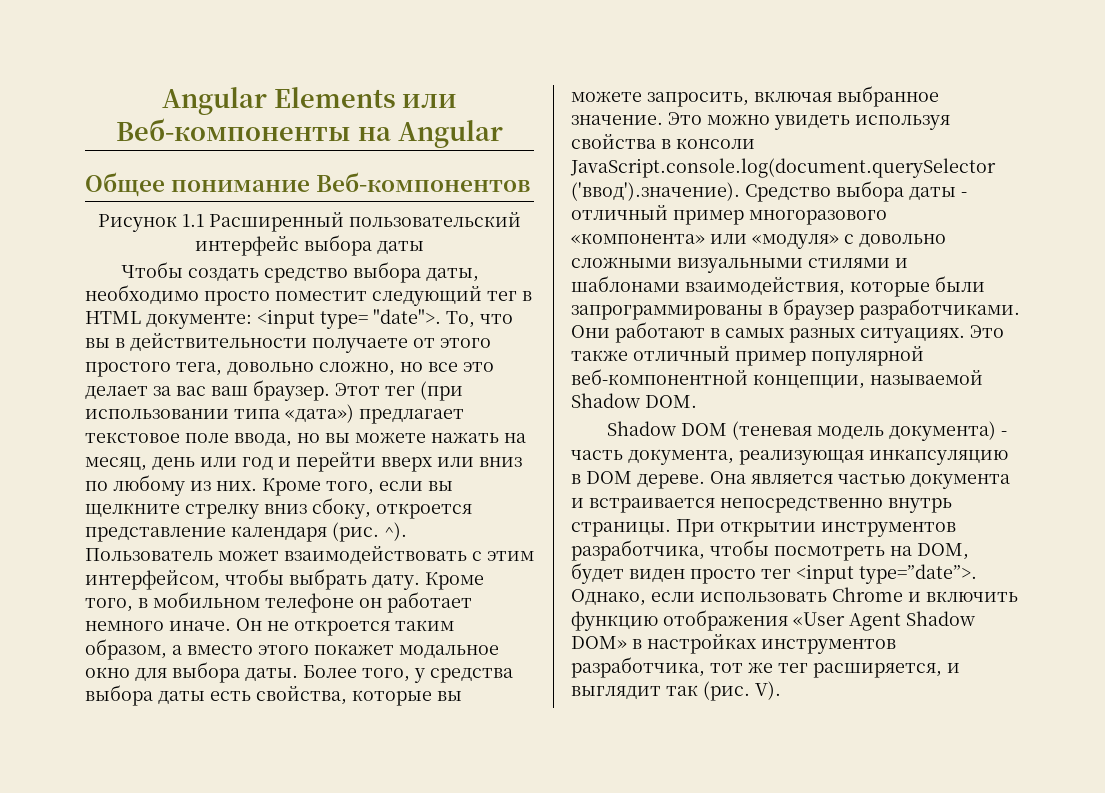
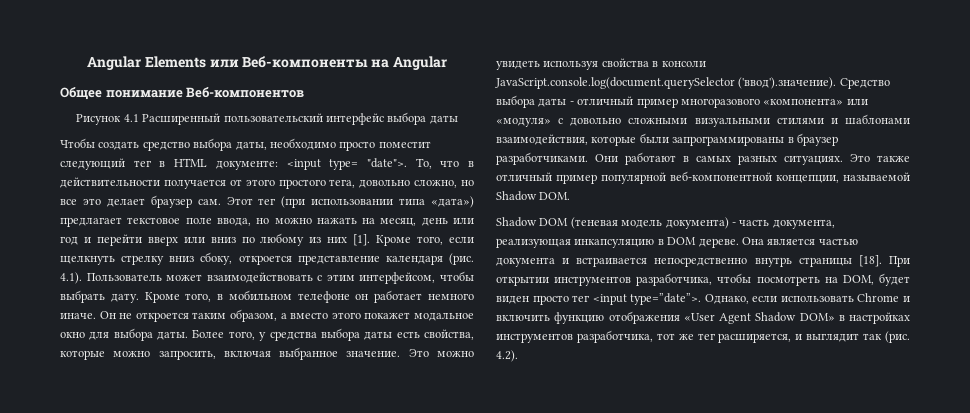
- Рисунок 1.1 Расширенный пользовательский интерфейс выбора даты
+ Рисунок 4.1 Расширенный пользовательский интерфейс выбора даты
- То, что вы в действительности получаете от этого простого тега, довольно сложно, но все это делает за вас ваш браузер.
+ То, что в действительности получается от этого простого тега, довольно сложно, но все это делает браузер сам.
- Этот тег (при использовании типа «дата») предлагает текстовое поле ввода, но вы можете нажать на месяц, день или год и перейти вверх или вниз по любому из них.
+ Этот тег (при использовании типа «дата») предлагает текстовое поле ввода, но можно нажать на месяц, день или год и перейти вверх или вниз по любому из них [1].
- Кроме того, если вы щелкните стрелку вниз сбоку, откроется представление календаря (рис.
+ Кроме того, если щелкнуть стрелку вниз сбоку, откроется представление календаря (рис.
- ^). Пользователь может взаимодействовать с этим интерфейсом, чтобы выбрать дату.
+ 4.1). Пользователь может взаимодействовать с этим интерфейсом, чтобы выбрать дату.
- Более того, у средства выбора даты есть свойства, которые вы можете запросить, включая выбранное значение.
+ Более того, у средства выбора даты есть свойства, которые можно запросить, включая выбранное значение.
- Она является частью документа и встраивается непосредственно внутрь страницы.
+ Она является частью документа и встраивается непосредственно внутрь страницы [18].
- V).
+ 4.2).

